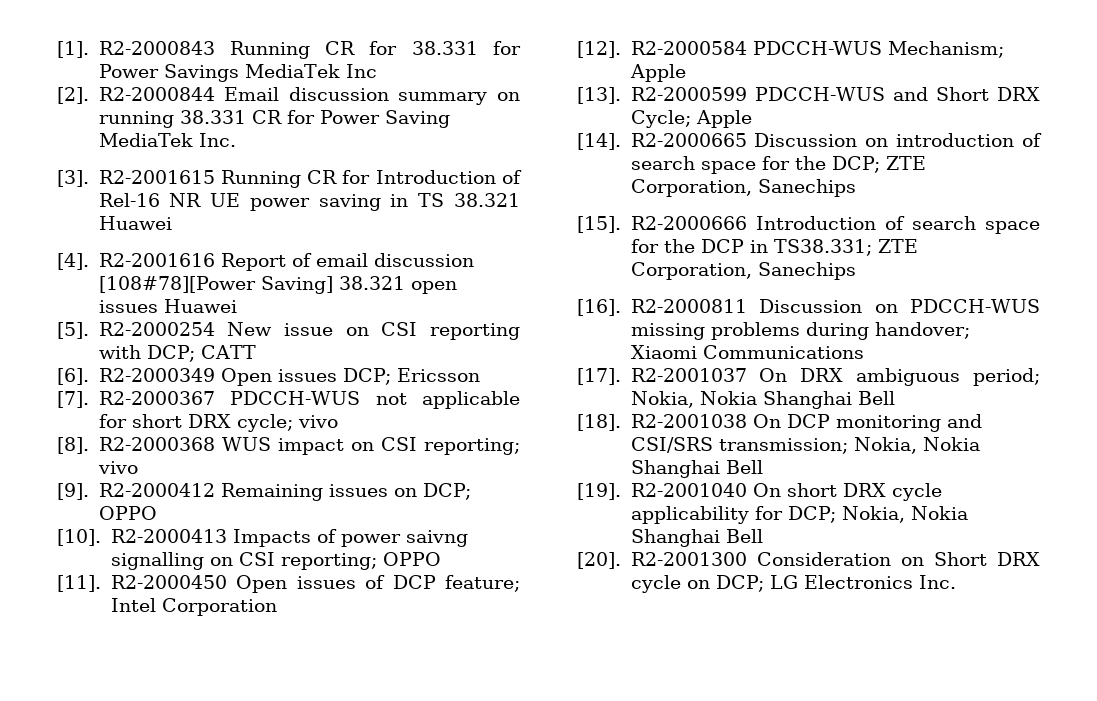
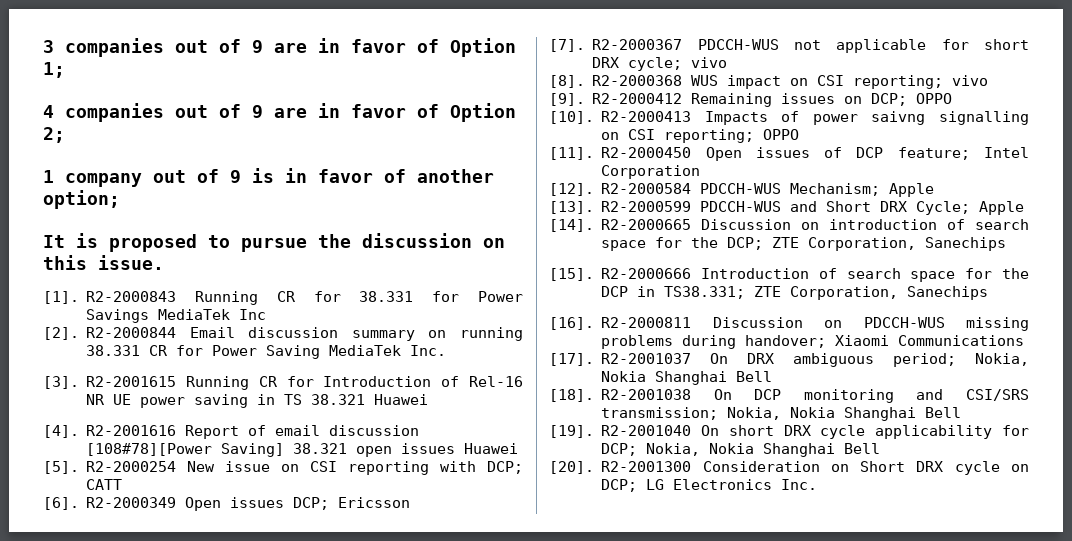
+ 3 companies out of 9 are in favor of Option 1;
+ 4 companies out of 9 are in favor of Option 2;
+ 1 company out of 9 is in favor of another option;
+ It is proposed to pursue the discussion on this issue.

